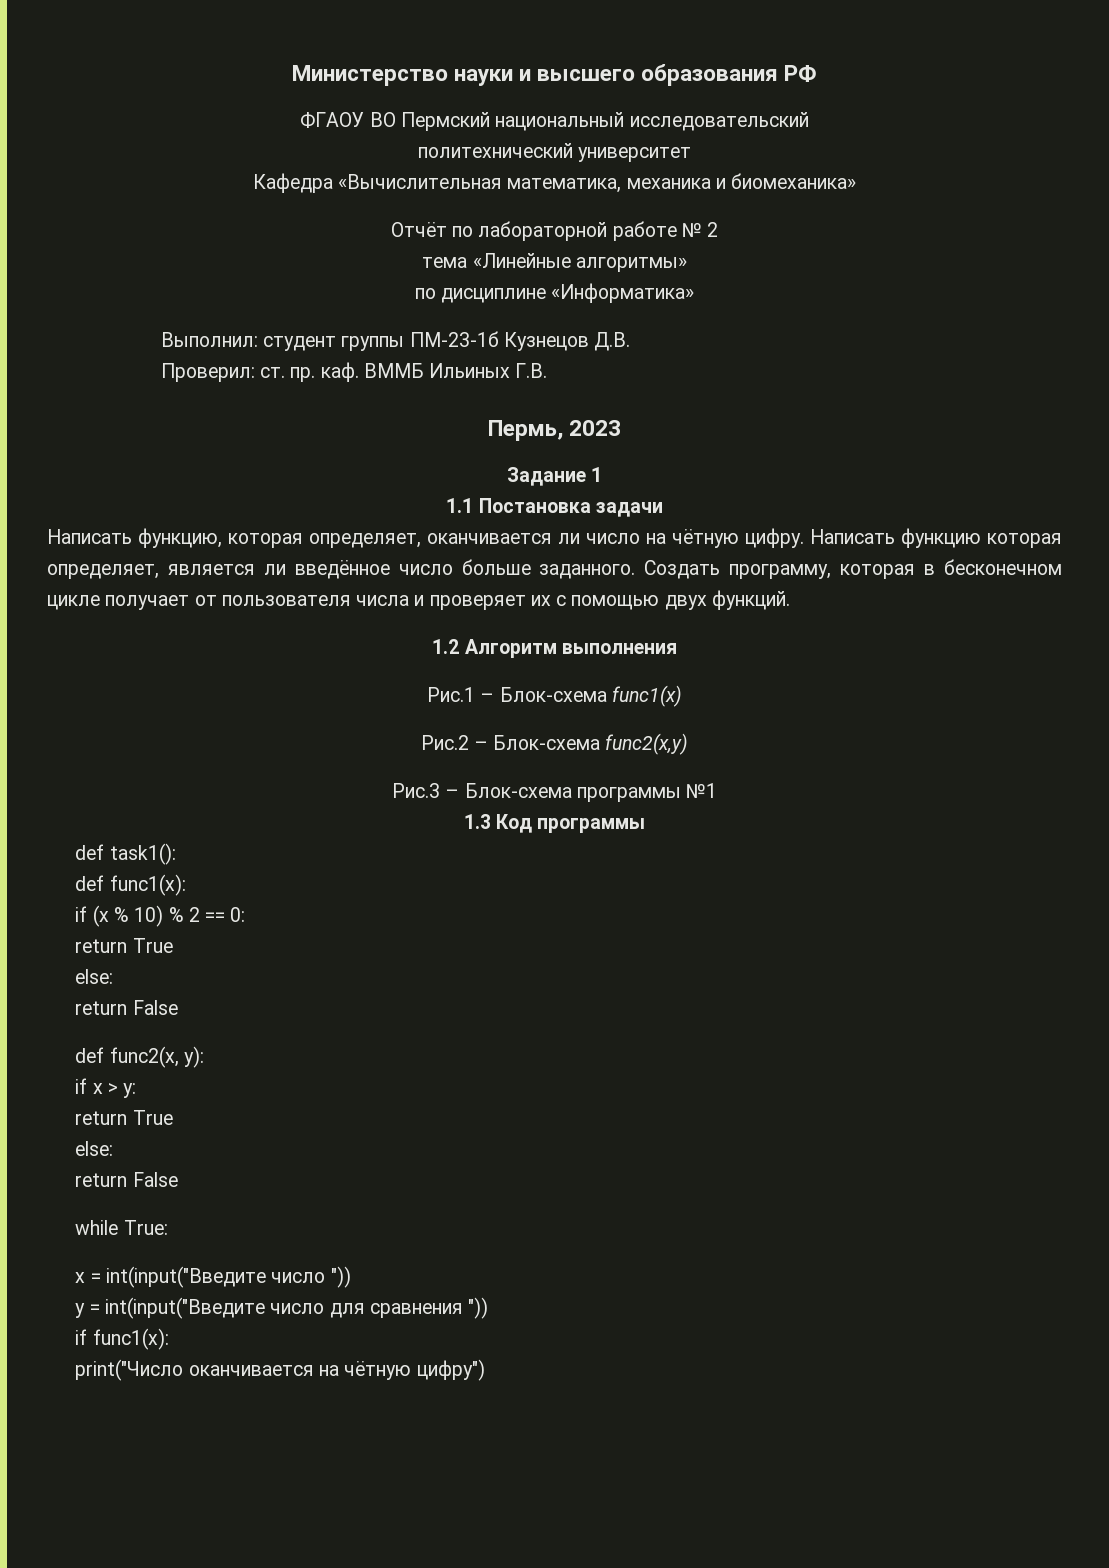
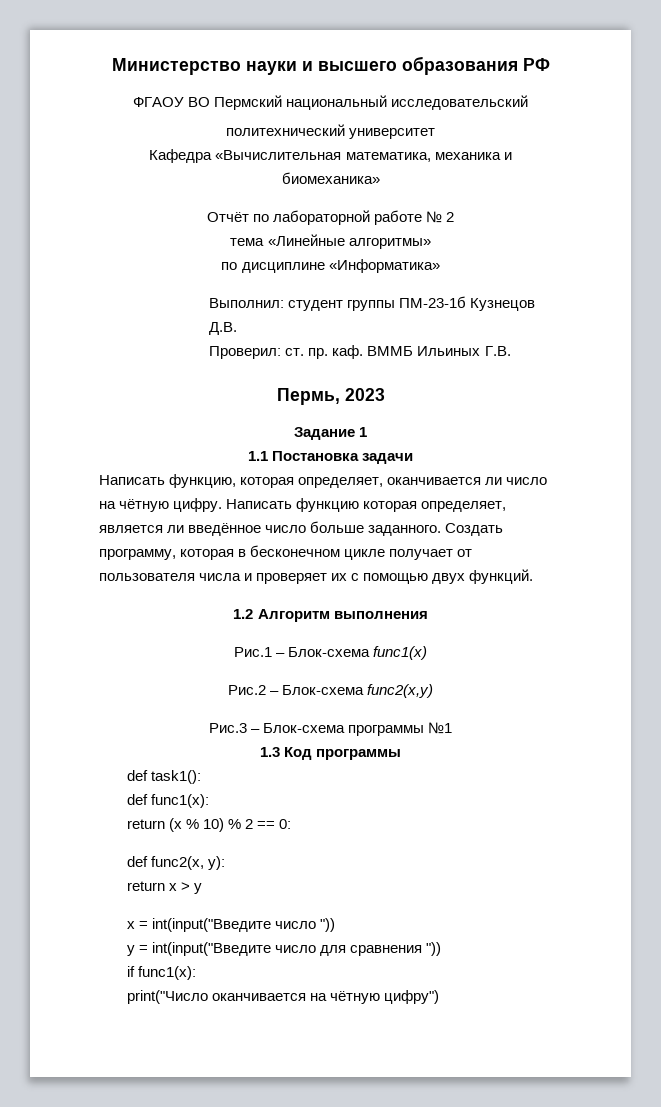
- if (x % 10) % 2 == 0:
- return True
- else:
- return False
+ return (x % 10) % 2 == 0:
- if x > y:
- return True
- else:
- return False
- while True:
+ return x > y

